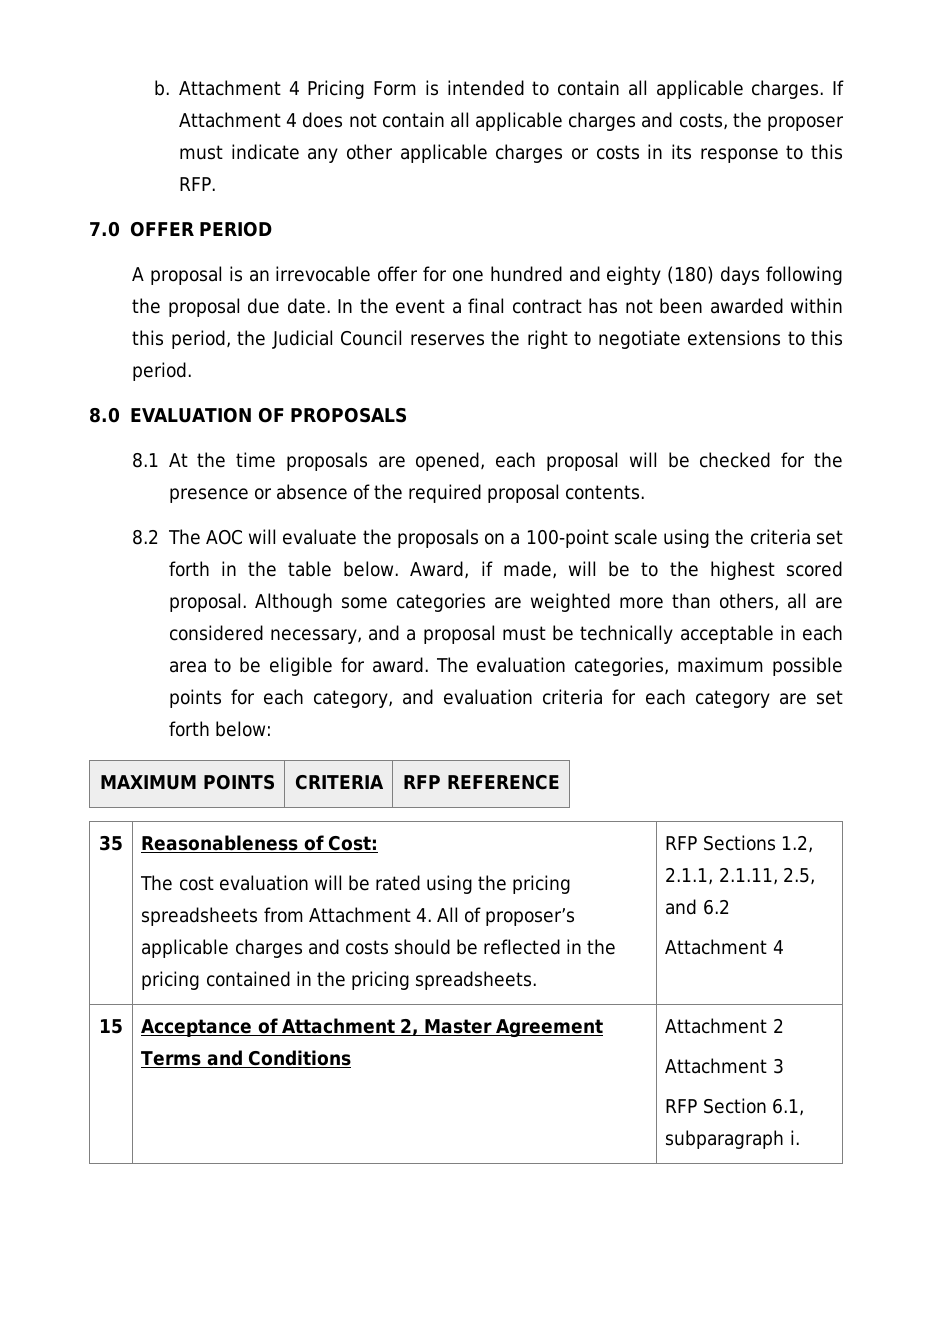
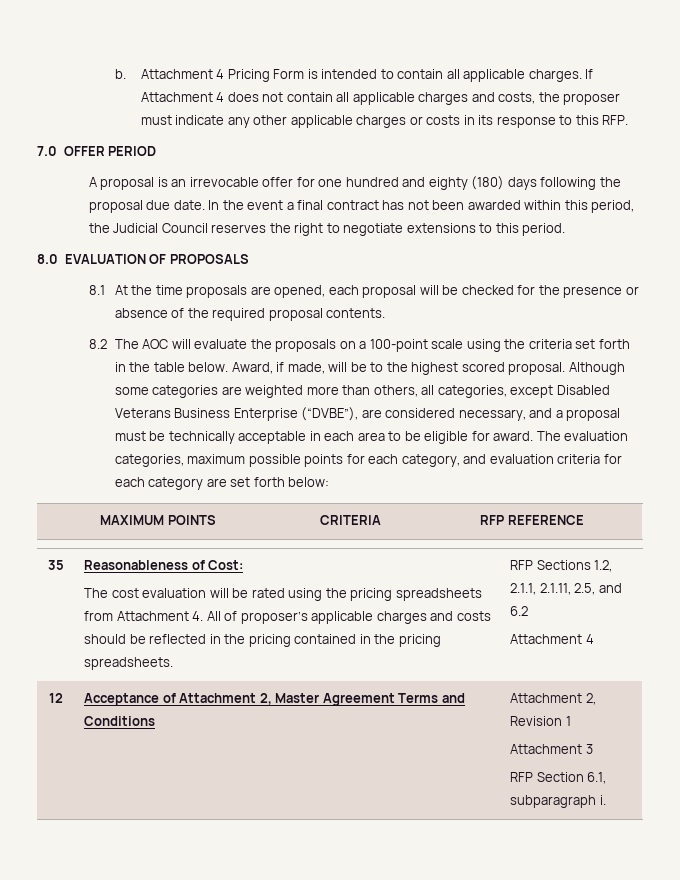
- Although some categories are weighted more than others, all are considered necessary, and a proposal must be technically acceptable in each area to be eligible for award.
+ Although some categories are weighted more than others, all categories, except Disabled Veterans Business Enterprise (“DVBE”), are considered necessary, and a proposal must be technically acceptable in each area to be eligible for award.
- 15 | Acceptance of Attachment 2, Master Agreement Terms and Conditions | Attachment 2
+ 12 | Acceptance of Attachment 2, Master Agreement Terms and Conditions | Attachment 2, Revision 1

